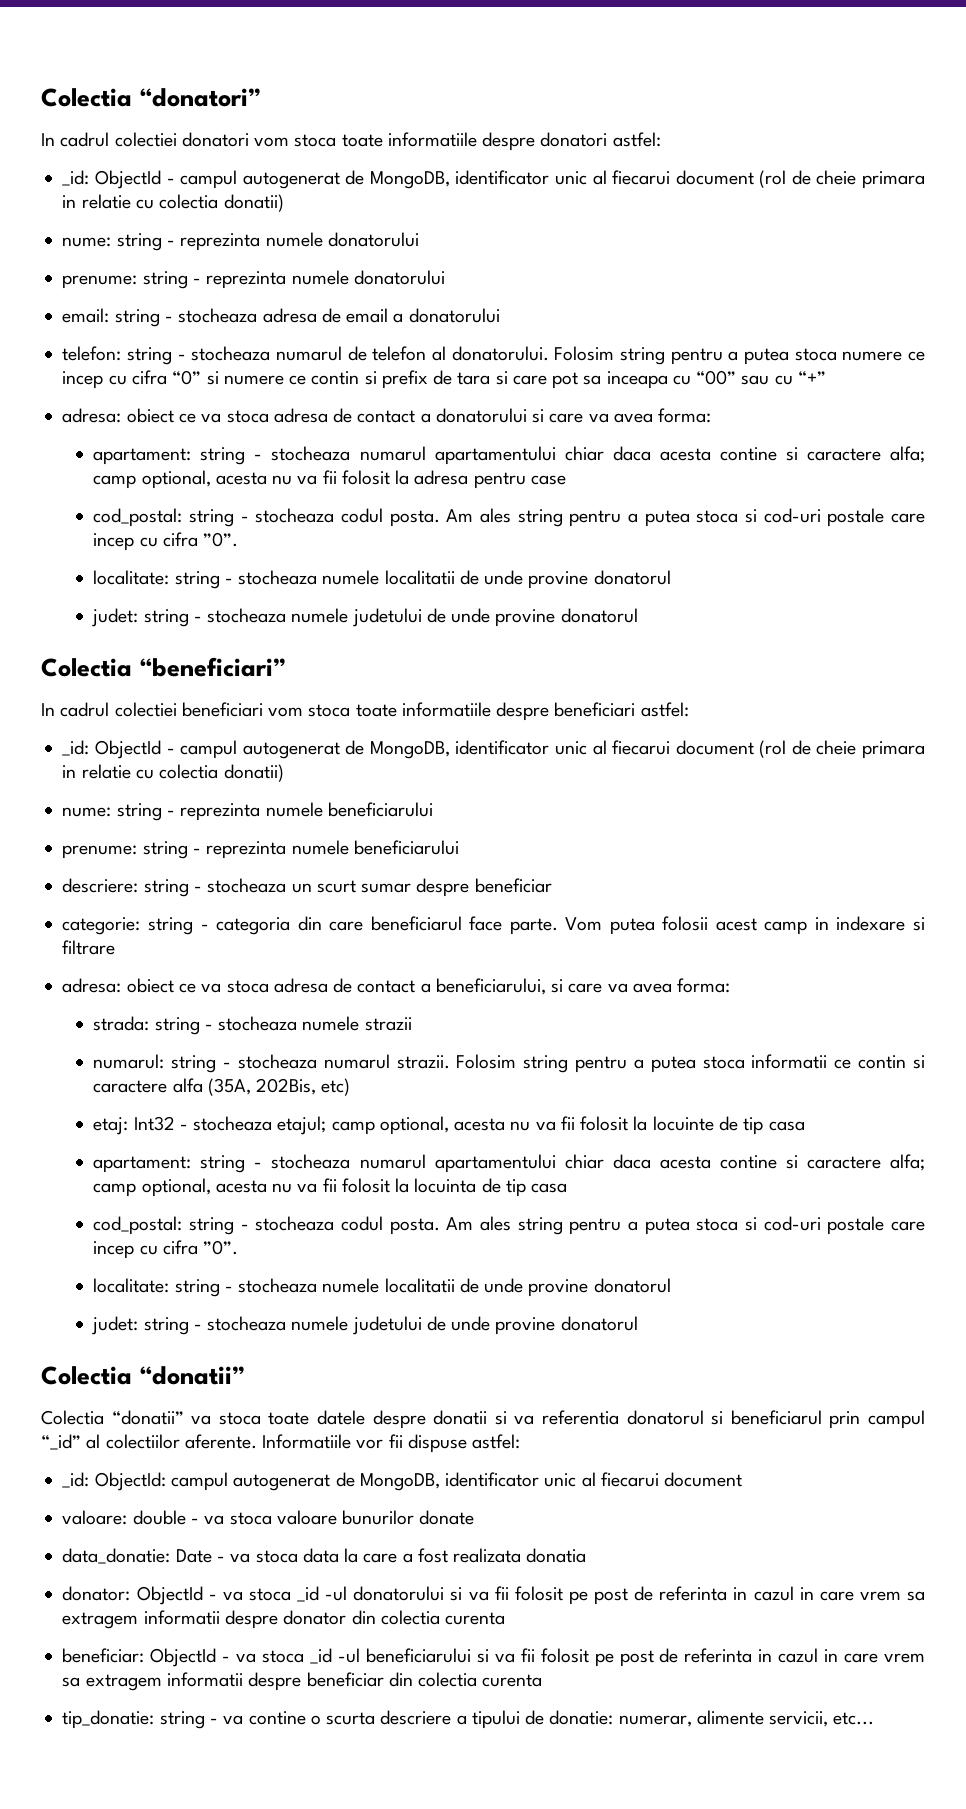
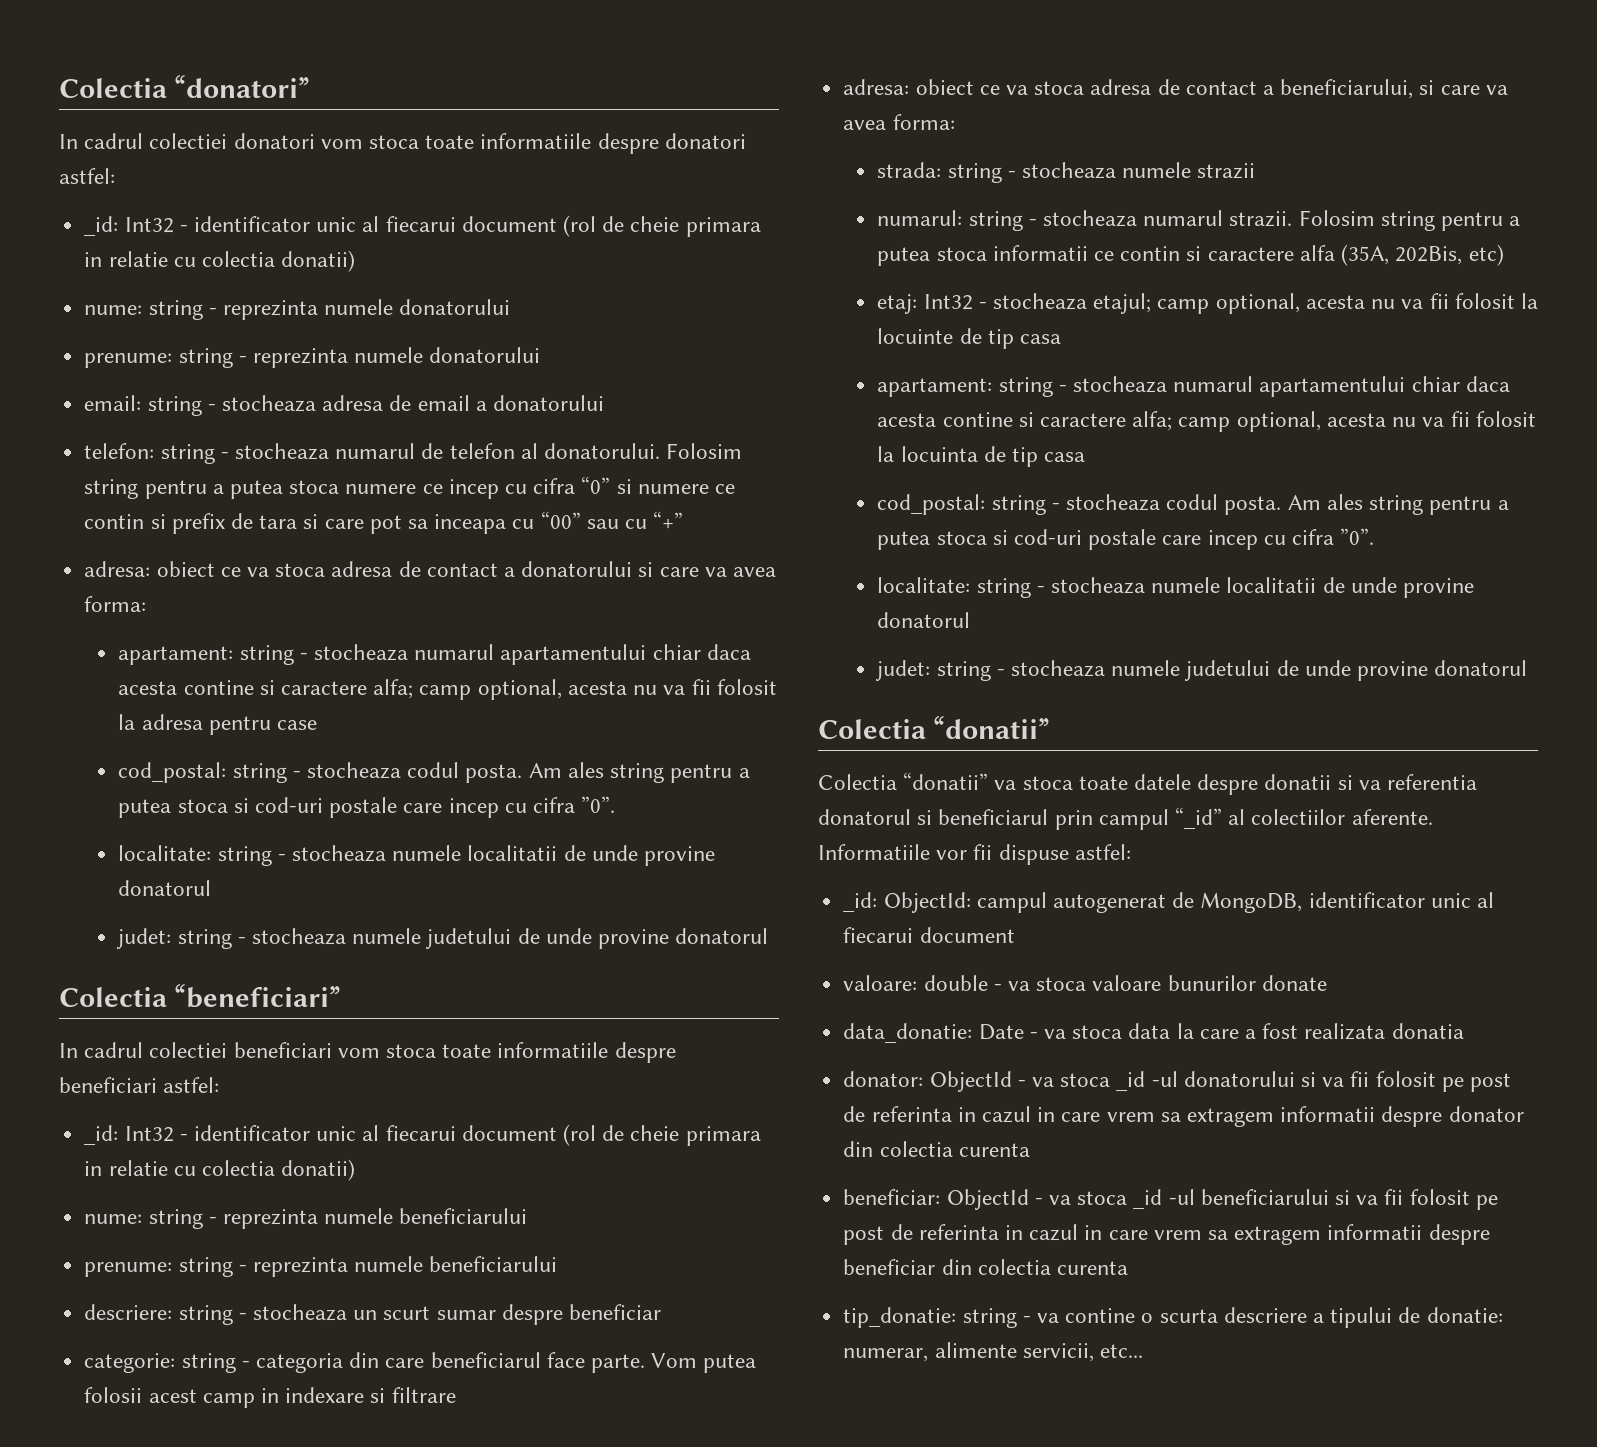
  In cadrul colectiei donatori vom stoca toate informatiile despre donatori astfel:
- _id: ObjectId - campul autogenerat de MongoDB, identificator unic al fiecarui document (rol de cheie primara in relatie cu colectia donatii)
+ _id: Int32 - identificator unic al fiecarui document (rol de cheie primara in relatie cu colectia donatii)
  In cadrul colectiei beneficiari vom stoca toate informatiile despre beneficiari astfel:
- _id: ObjectId - campul autogenerat de MongoDB, identificator unic al fiecarui document (rol de cheie primara in relatie cu colectia donatii)
+ _id: Int32 - identificator unic al fiecarui document (rol de cheie primara in relatie cu colectia donatii)

